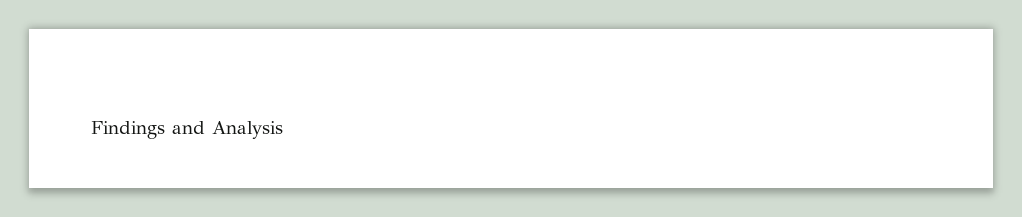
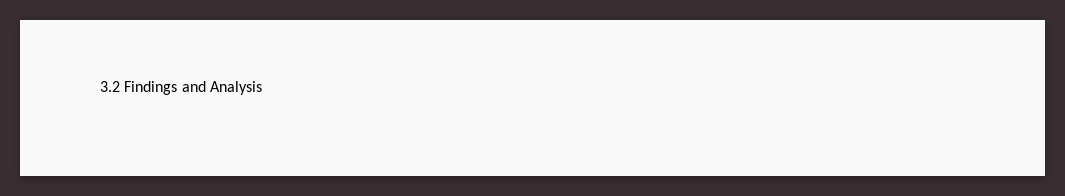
- Findings and Analysis
+ 3.2 Findings and Analysis

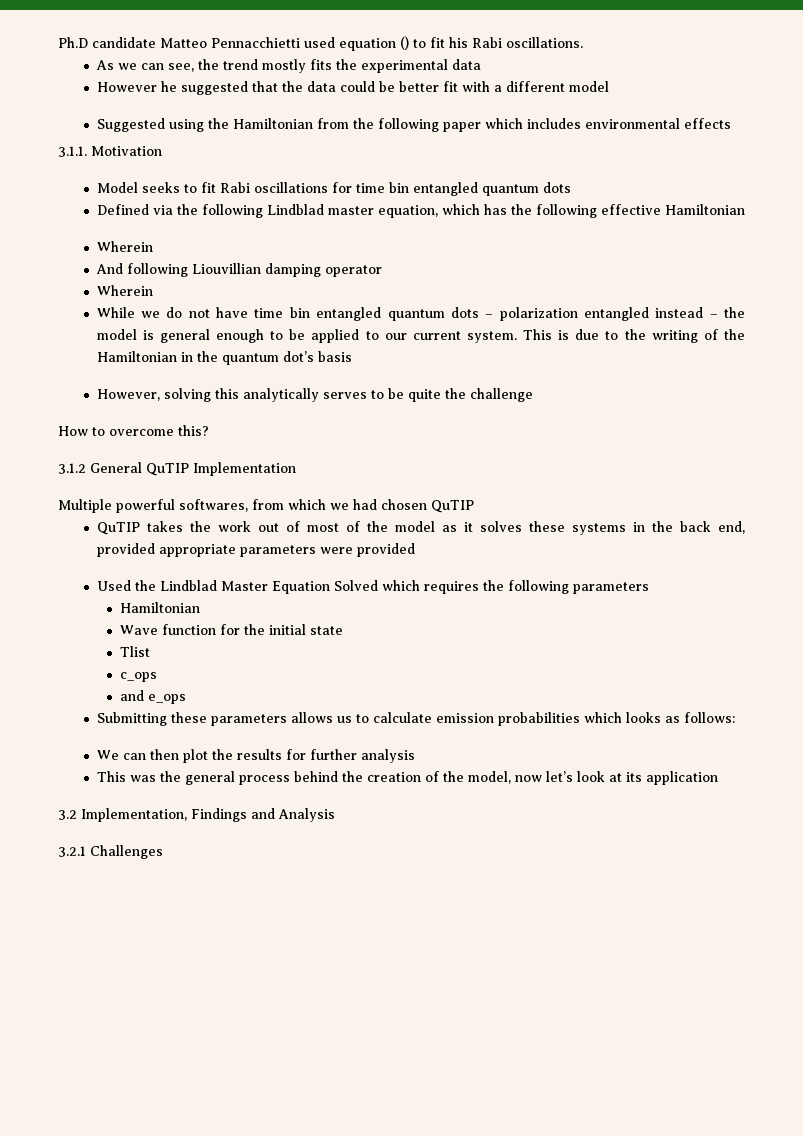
- 3.2 Findings and Analysis
+ Ph.D candidate Matteo Pennacchietti used equation () to fit his Rabi oscillations.
+ As we can see, the trend mostly fits the experimental data
+ However he suggested that the data could be better fit with a different model
+ Suggested using the Hamiltonian from the following paper which includes environmental effects
+ 3.1.1. Motivation
+ Model seeks to fit Rabi oscillations for time bin entangled quantum dots
+ Defined via the following Lindblad master equation, which has the following effective Hamiltonian
+ Wherein
+ And following Liouvillian damping operator
+ Wherein
+ While we do not have time bin entangled quantum dots – polarization entangled instead – the model is general enough to be applied to our current system. This is due to the writing of the Hamiltonian in the quantum dot’s basis
+ However, solving this analytically serves to be quite the challenge
+ How to overcome this?
+ 3.1.2 General QuTIP Implementation
+ Multiple powerful softwares, from which we had chosen QuTIP
+ QuTIP takes the work out of most of the model as it solves these systems in the back end, provided appropriate parameters were provided
+ Used the Lindblad Master Equation Solved which requires the following parameters
+ Hamiltonian
+ Wave function for the initial state
+ Tlist
+ c_ops
+ and e_ops
+ Submitting these parameters allows us to calculate emission probabilities which looks as follows:
+ We can then plot the results for further analysis
+ This was the general process behind the creation of the model, now let’s look at its application
+ 3.2 Implementation, Findings and Analysis
+ 3.2.1 Challenges

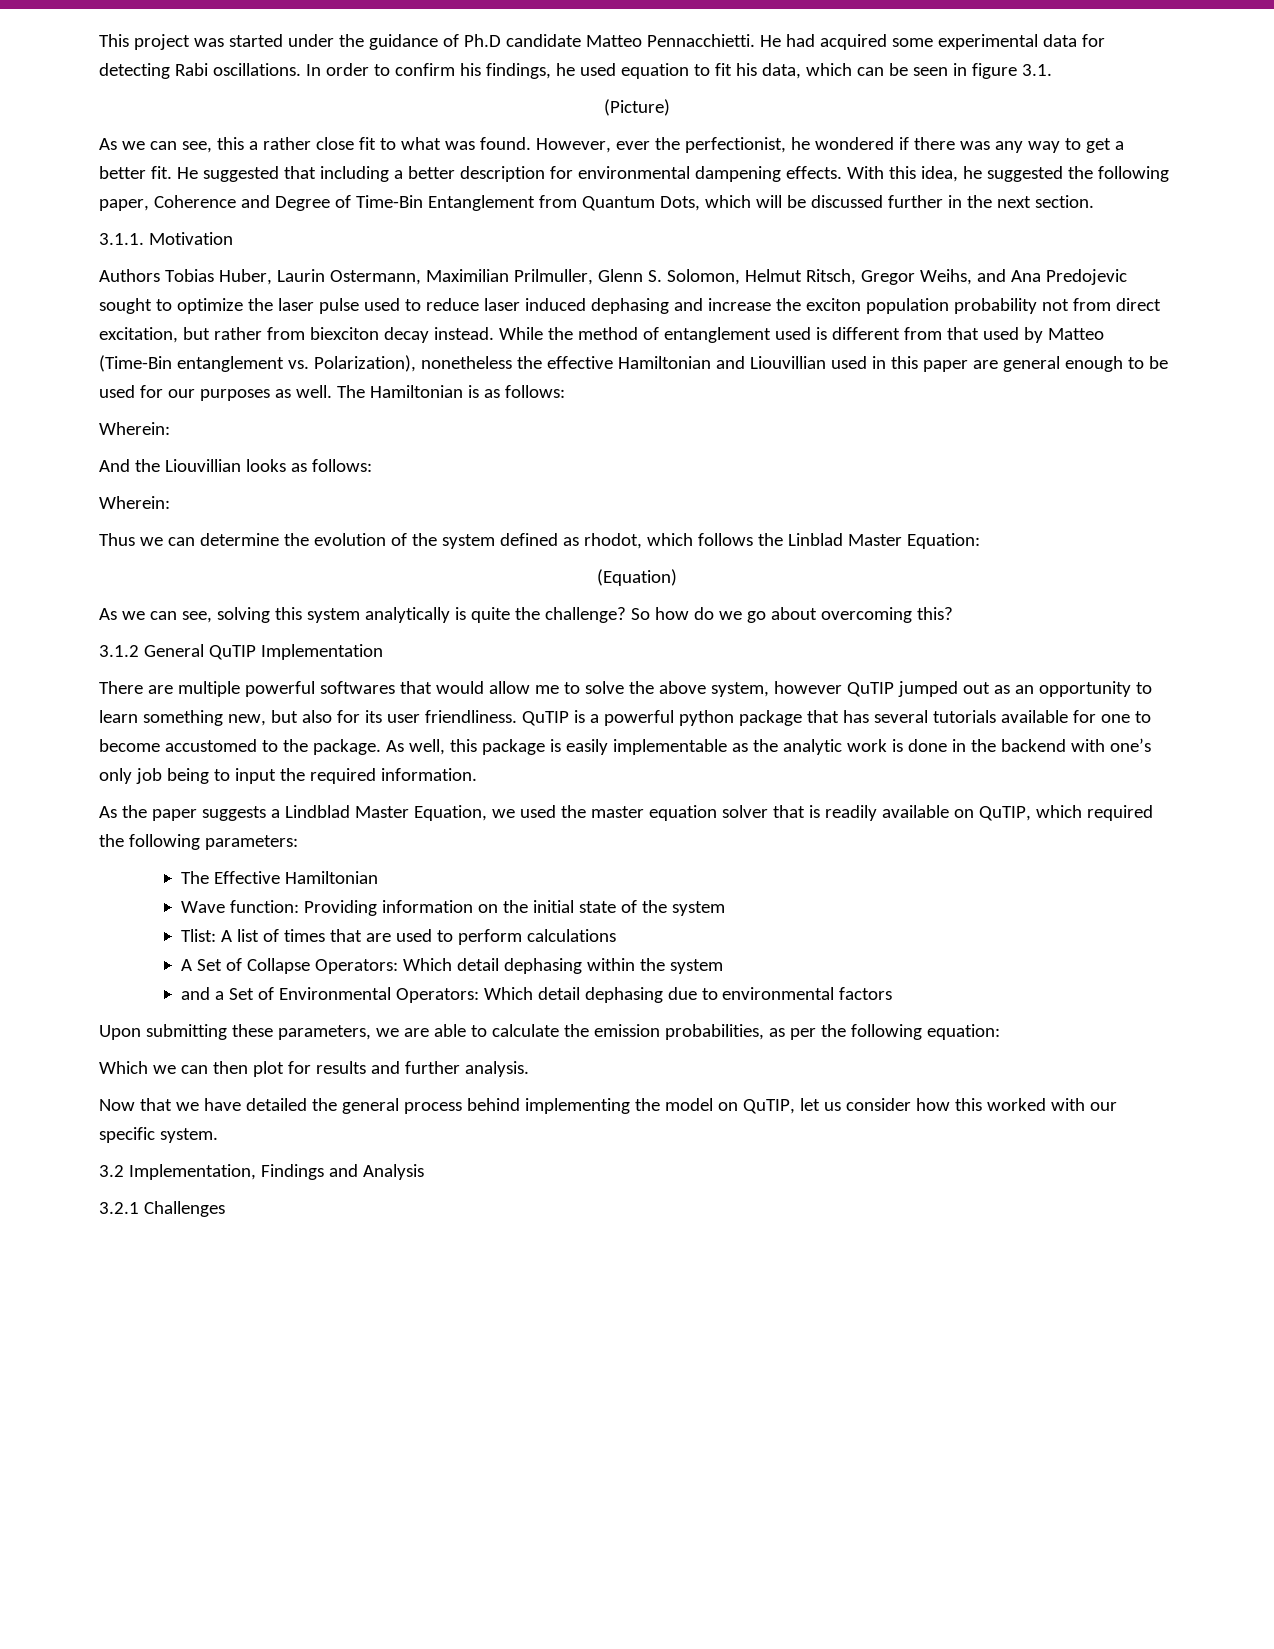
- Ph.D candidate Matteo Pennacchietti used equation () to fit his Rabi oscillations.
- As we can see, the trend mostly fits the experimental data
- However he suggested that the data could be better fit with a different model
- Suggested using the Hamiltonian from the following paper which includes environmental effects
+ This project was started under the guidance of Ph.D candidate Matteo Pennacchietti. He had acquired some experimental data for detecting Rabi oscillations. In order to confirm his findings, he used equation to fit his data, which can be seen in figure 3.1.
+ (Picture)
+ As we can see, this a rather close fit to what was found. However, ever the perfectionist, he wondered if there was any way to get a better fit. He suggested that including a better description for environmental dampening effects. With this idea, he suggested the following paper, Coherence and Degree of Time-Bin Entanglement from Quantum Dots, which will be discussed further in the next section.
  3.1.1. Motivation
- Model seeks to fit Rabi oscillations for time bin entangled quantum dots
- Defined via the following Lindblad master equation, which has the following effective Hamiltonian
- Wherein
- And following Liouvillian damping operator
- Wherein
- While we do not have time bin entangled quantum dots – polarization entangled instead – the model is general enough to be applied to our current system. This is due to the writing of the Hamiltonian in the quantum dot’s basis
- However, solving this analytically serves to be quite the challenge
- How to overcome this?
+ Authors Tobias Huber, Laurin Ostermann, Maximilian Prilmuller, Glenn S. Solomon, Helmut Ritsch, Gregor Weihs, and Ana Predojevic sought to optimize the laser pulse used to reduce laser induced dephasing and increase the exciton population probability not from direct excitation, but rather from biexciton decay instead. While the method of entanglement used is different from that used by Matteo (Time-Bin entanglement vs. Polarization), nonetheless the effective Hamiltonian and Liouvillian used in this paper are general enough to be used for our purposes as well. The Hamiltonian is as follows:
+ Wherein:
+ And the Liouvillian looks as follows:
+ Wherein:
+ Thus we can determine the evolution of the system defined as rhodot, which follows the Linblad Master Equation:
+ (Equation)
+ As we can see, solving this system analytically is quite the challenge? So how do we go about overcoming this?
- Multiple powerful softwares, from which we had chosen QuTIP
- QuTIP takes the work out of most of the model as it solves these systems in the back end, provided appropriate parameters were provided
- Used the Lindblad Master Equation Solved which requires the following parameters
- Hamiltonian
- Wave function for the initial state
- Tlist
- c_ops
- and e_ops
- Submitting these parameters allows us to calculate emission probabilities which looks as follows:
- We can then plot the results for further analysis
- This was the general process behind the creation of the model, now let’s look at its application
+ There are multiple powerful softwares that would allow me to solve the above system, however QuTIP jumped out as an opportunity to learn something new, but also for its user friendliness. QuTIP is a powerful python package that has several tutorials available for one to become accustomed to the package. As well, this package is easily implementable as the analytic work is done in the backend with one’s only job being to input the required information.
+ As the paper suggests a Lindblad Master Equation, we used the master equation solver that is readily available on QuTIP, which required the following parameters:
+ The Effective Hamiltonian
+ Wave function: Providing information on the initial state of the system
+ Tlist: A list of times that are used to perform calculations
+ A Set of Collapse Operators: Which detail dephasing within the system
+ and a Set of Environmental Operators: Which detail dephasing due to environmental factors
+ Upon submitting these parameters, we are able to calculate the emission probabilities, as per the following equation:
+ Which we can then plot for results and further analysis.
+ Now that we have detailed the general process behind implementing the model on QuTIP, let us consider how this worked with our specific system.

